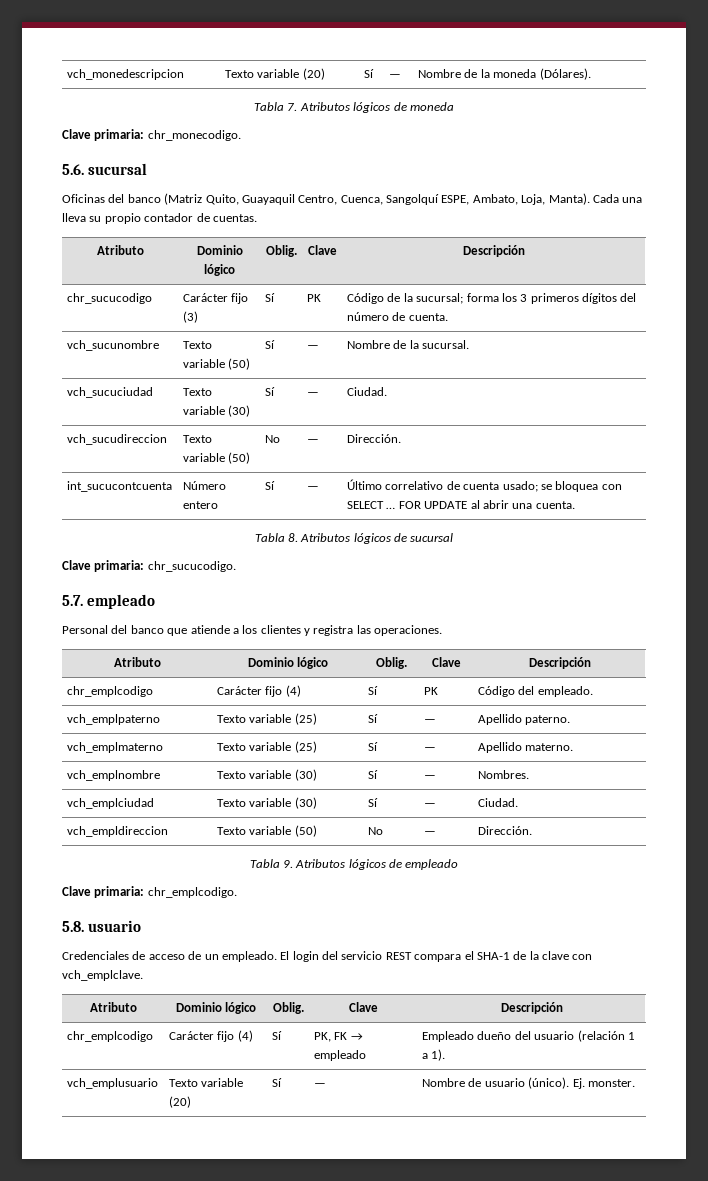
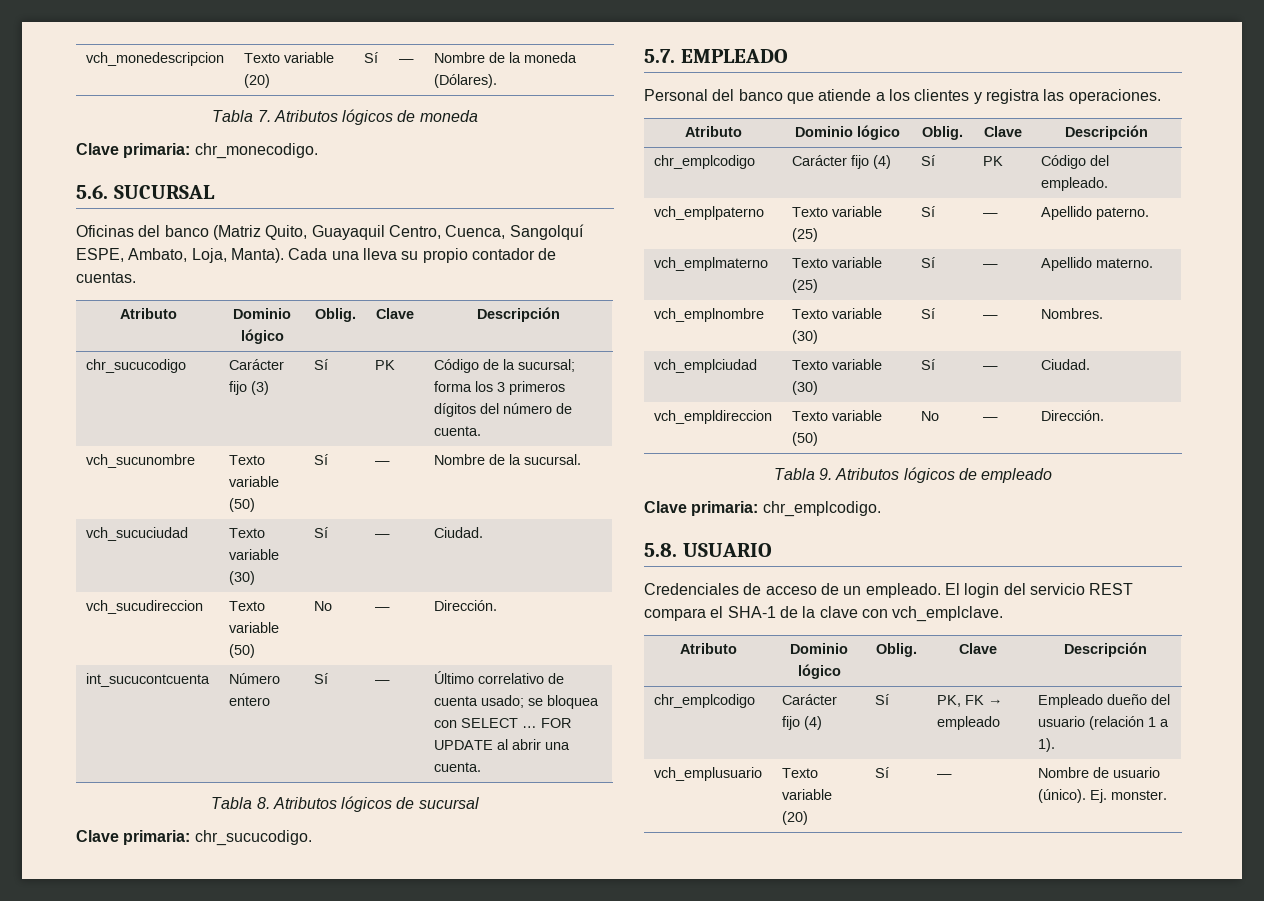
- 5.6. sucursal
+ 5.6. SUCURSAL
- 5.7. empleado
+ 5.7. EMPLEADO
- 5.8. usuario
+ 5.8. USUARIO

